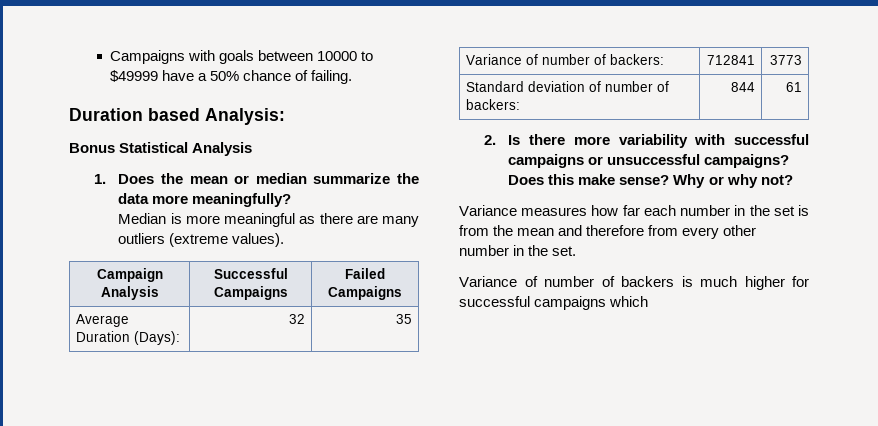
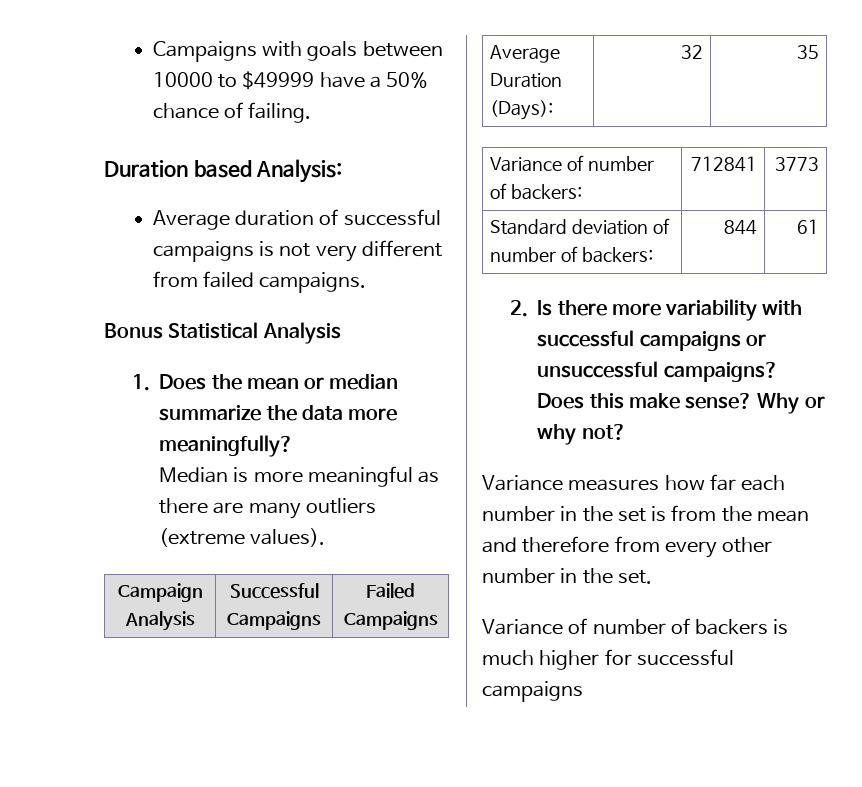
+ Average duration of successful campaigns is not very different from failed campaigns.
- Variance of number of backers is much higher for successful campaigns which
+ Variance of number of backers is much higher for successful campaigns

